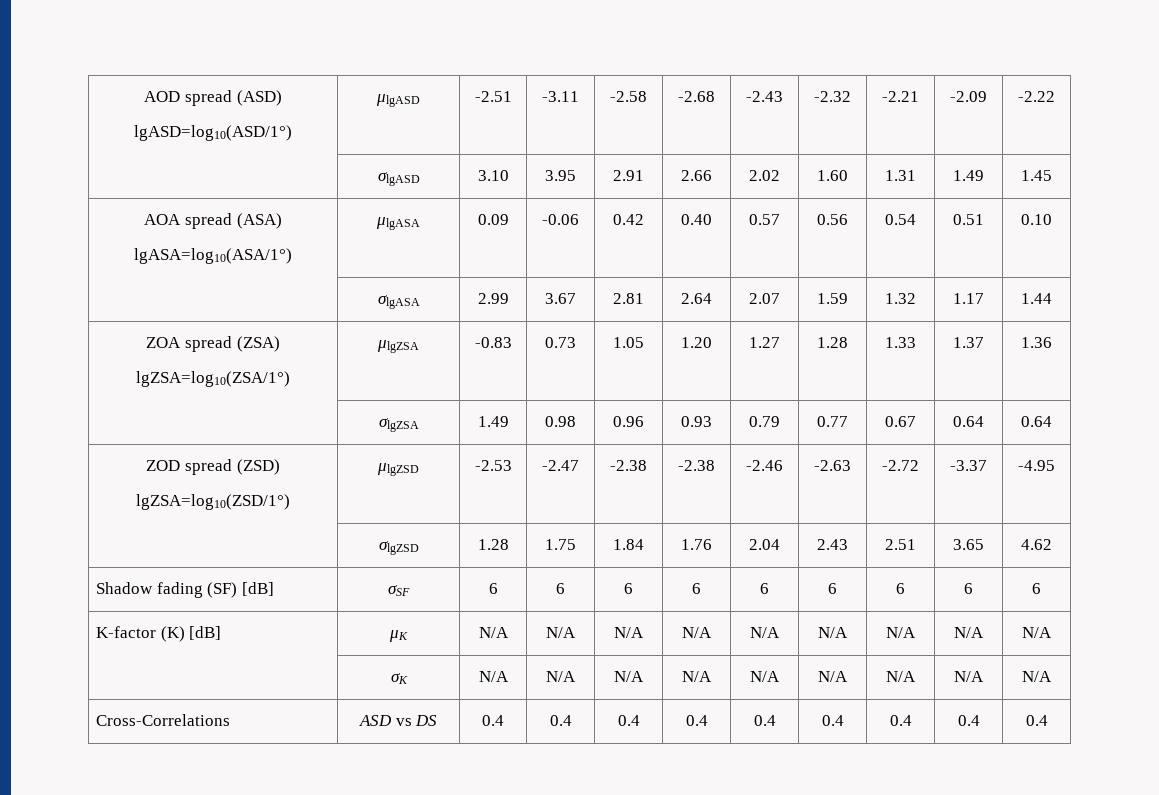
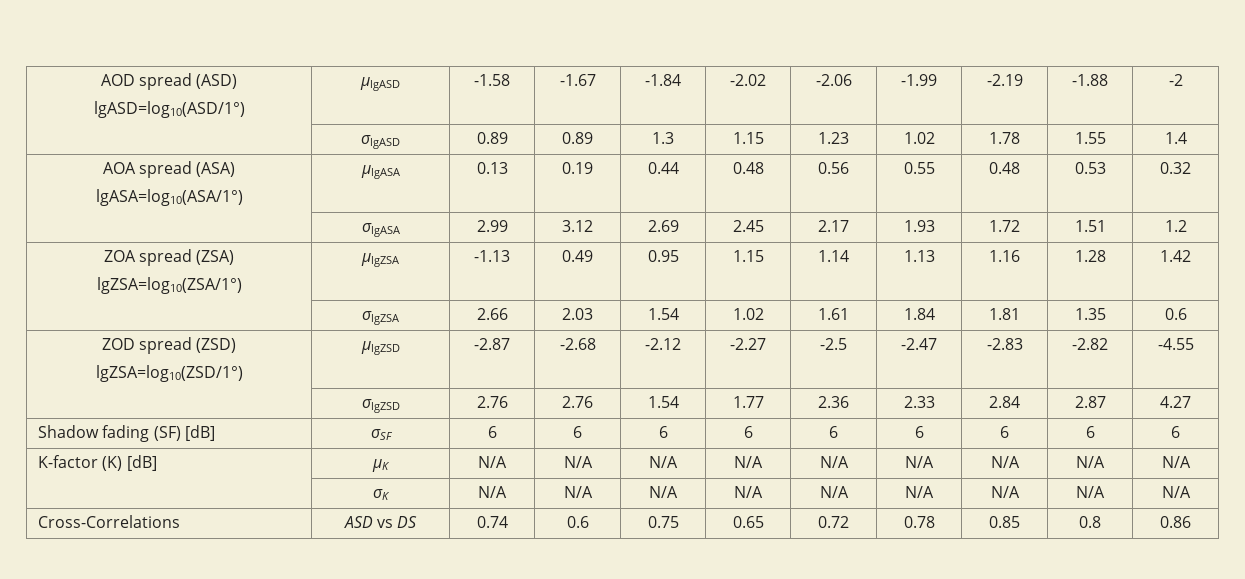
  AOD spread (ASD)
- lgASD=log10(ASD/1°) | μlgASD | -2.51 | -3.11 | -2.58 | -2.68 | -2.43 | -2.32 | -2.21 | -2.09 | -2.22
- | σlgASD | 3.10 | 3.95 | 2.91 | 2.66 | 2.02 | 1.60 | 1.31 | 1.49 | 1.45
+ lgASD=log10(ASD/1°) | μlgASD | -1.58 | -1.67 | -1.84 | -2.02 | -2.06 | -1.99 | -2.19 | -1.88 | -2
+ | σlgASD | 0.89 | 0.89 | 1.3 | 1.15 | 1.23 | 1.02 | 1.78 | 1.55 | 1.4
  AOA spread (ASA)
- lgASA=log10(ASA/1°) | μlgASA | 0.09 | -0.06 | 0.42 | 0.40 | 0.57 | 0.56 | 0.54 | 0.51 | 0.10
- | σlgASA | 2.99 | 3.67 | 2.81 | 2.64 | 2.07 | 1.59 | 1.32 | 1.17 | 1.44
+ lgASA=log10(ASA/1°) | μlgASA | 0.13 | 0.19 | 0.44 | 0.48 | 0.56 | 0.55 | 0.48 | 0.53 | 0.32
+ | σlgASA | 2.99 | 3.12 | 2.69 | 2.45 | 2.17 | 1.93 | 1.72 | 1.51 | 1.2
  ZOA spread (ZSA)
- lgZSA=log10(ZSA/1°) | μlgZSA | -0.83 | 0.73 | 1.05 | 1.20 | 1.27 | 1.28 | 1.33 | 1.37 | 1.36
- | σlgZSA | 1.49 | 0.98 | 0.96 | 0.93 | 0.79 | 0.77 | 0.67 | 0.64 | 0.64
+ lgZSA=log10(ZSA/1°) | μlgZSA | -1.13 | 0.49 | 0.95 | 1.15 | 1.14 | 1.13 | 1.16 | 1.28 | 1.42
+ | σlgZSA | 2.66 | 2.03 | 1.54 | 1.02 | 1.61 | 1.84 | 1.81 | 1.35 | 0.6
  ZOD spread (ZSD)
- lgZSA=log10(ZSD/1°) | μlgZSD | -2.53 | -2.47 | -2.38 | -2.38 | -2.46 | -2.63 | -2.72 | -3.37 | -4.95
- | σlgZSD | 1.28 | 1.75 | 1.84 | 1.76 | 2.04 | 2.43 | 2.51 | 3.65 | 4.62
+ lgZSA=log10(ZSD/1°) | μlgZSD | -2.87 | -2.68 | -2.12 | -2.27 | -2.5 | -2.47 | -2.83 | -2.82 | -4.55
+ | σlgZSD | 2.76 | 2.76 | 1.54 | 1.77 | 2.36 | 2.33 | 2.84 | 2.87 | 4.27
- Cross-Correlations | ASD vs DS | 0.4 | 0.4 | 0.4 | 0.4 | 0.4 | 0.4 | 0.4 | 0.4 | 0.4
+ Cross-Correlations | ASD vs DS | 0.74 | 0.6 | 0.75 | 0.65 | 0.72 | 0.78 | 0.85 | 0.8 | 0.86

